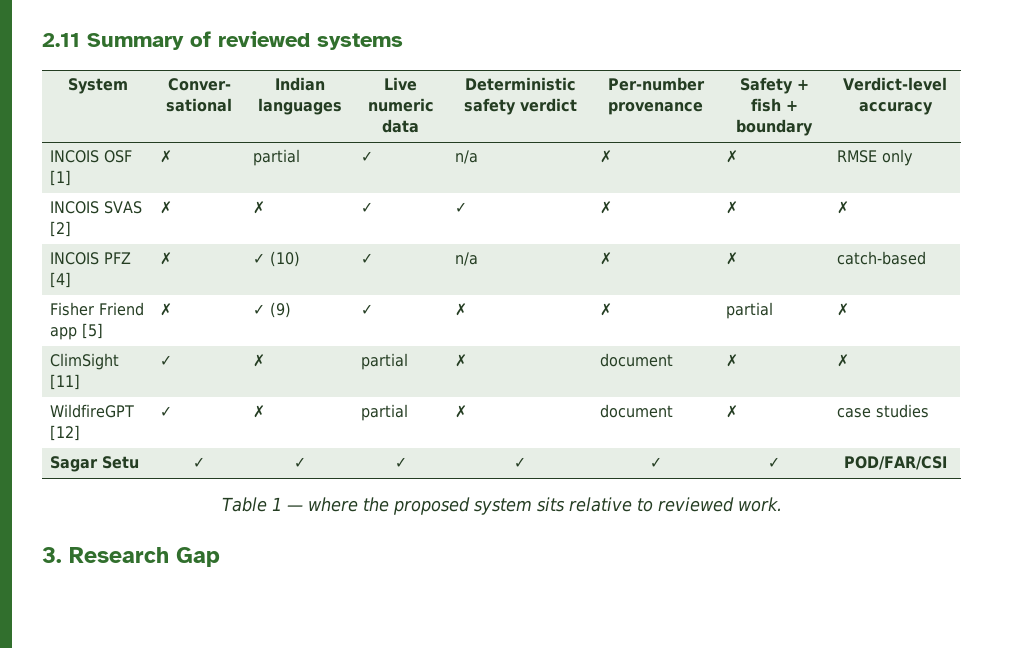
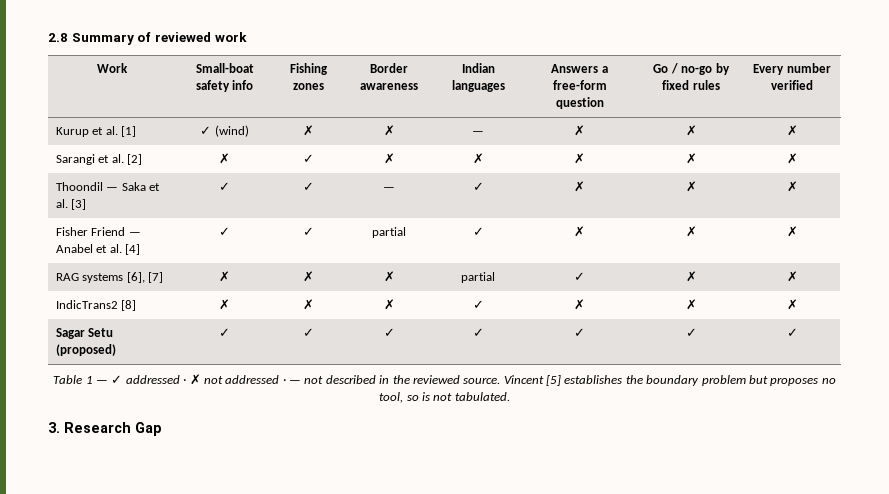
- 2.11 Summary of reviewed systems
- System | Conver- sational | Indian languages | Live numeric data | Deterministic safety verdict | Per-number provenance | Safety + fish + boundary | Verdict-level accuracy
- INCOIS OSF [1] | ✗ | partial | ✓ | n/a | ✗ | ✗ | RMSE only
- INCOIS SVAS [2] | ✗ | ✗ | ✓ | ✓ | ✗ | ✗ | ✗
- INCOIS PFZ [4] | ✗ | ✓ (10) | ✓ | n/a | ✗ | ✗ | catch-based
- Fisher Friend app [5] | ✗ | ✓ (9) | ✓ | ✗ | ✗ | partial | ✗
- ClimSight [11] | ✓ | ✗ | partial | ✗ | document | ✗ | ✗
- WildfireGPT [12] | ✓ | ✗ | partial | ✗ | document | ✗ | case studies
+ 2.8 Summary of reviewed work
+ Work | Small-boat safety info | Fishing zones | Border awareness | Indian languages | Answers a free-form question | Go / no-go by fixed rules | Every number verified
+ Kurup et al. [1] | ✓ (wind) | ✗ | ✗ | — | ✗ | ✗ | ✗
+ Sarangi et al. [2] | ✗ | ✓ | ✗ | ✗ | ✗ | ✗ | ✗
+ Thoondil — Saka et al. [3] | ✓ | ✓ | — | ✓ | ✗ | ✗ | ✗
+ Fisher Friend — Anabel et al. [4] | ✓ | ✓ | partial | ✓ | ✗ | ✗ | ✗
+ RAG systems [6], [7] | ✗ | ✗ | ✗ | partial | ✓ | ✗ | ✗
+ IndicTrans2 [8] | ✗ | ✗ | ✗ | ✓ | ✗ | ✗ | ✗
- Sagar Setu | ✓ | ✓ | ✓ | ✓ | ✓ | ✓ | POD/FAR/CSI
+ Sagar Setu (proposed) | ✓ | ✓ | ✓ | ✓ | ✓ | ✓ | ✓
- Table 1 — where the proposed system sits relative to reviewed work.
+ Table 1 — ✓ addressed · ✗ not addressed · — not described in the reviewed source. Vincent [5] establishes the boundary problem but proposes no tool, so is not tabulated.

